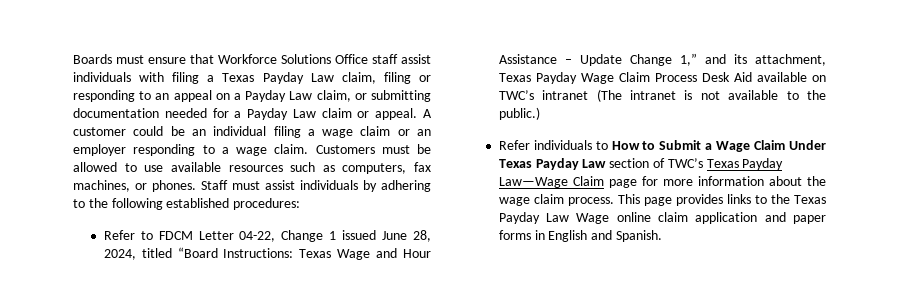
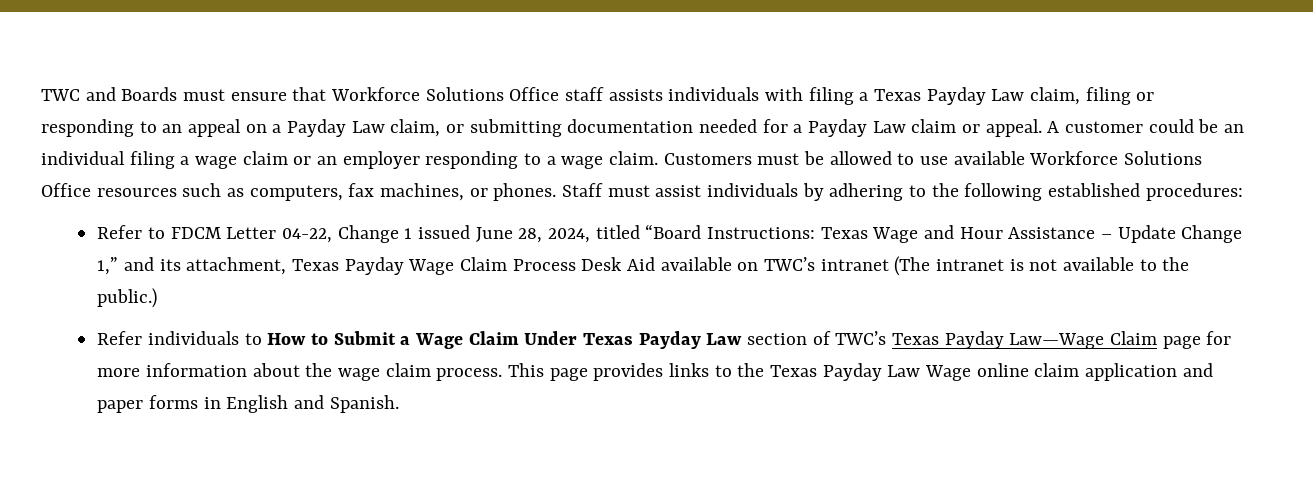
- Boards must ensure that Workforce Solutions Office staff assist individuals with filing a Texas Payday Law claim, filing or responding to an appeal on a Payday Law claim, or submitting documentation needed for a Payday Law claim or appeal.
+ TWC and Boards must ensure that Workforce Solutions Office staff assists individuals with filing a Texas Payday Law claim, filing or responding to an appeal on a Payday Law claim, or submitting documentation needed for a Payday Law claim or appeal.
- Customers must be allowed to use available resources such as computers, fax machines, or phones.
+ Customers must be allowed to use available Workforce Solutions Office resources such as computers, fax machines, or phones.

